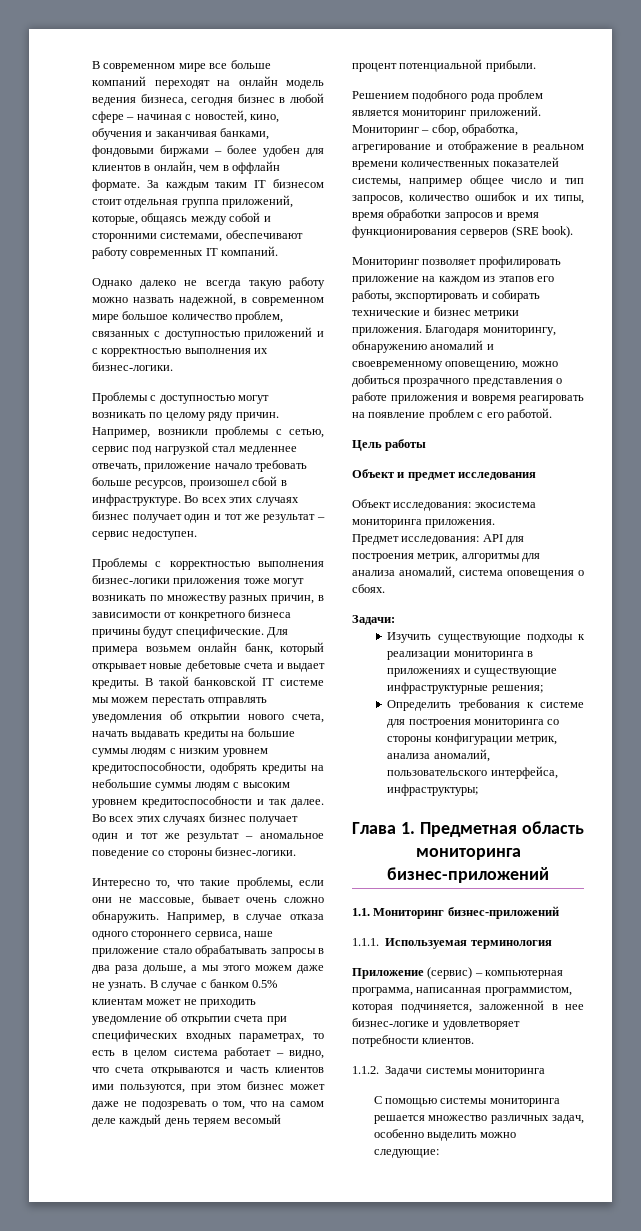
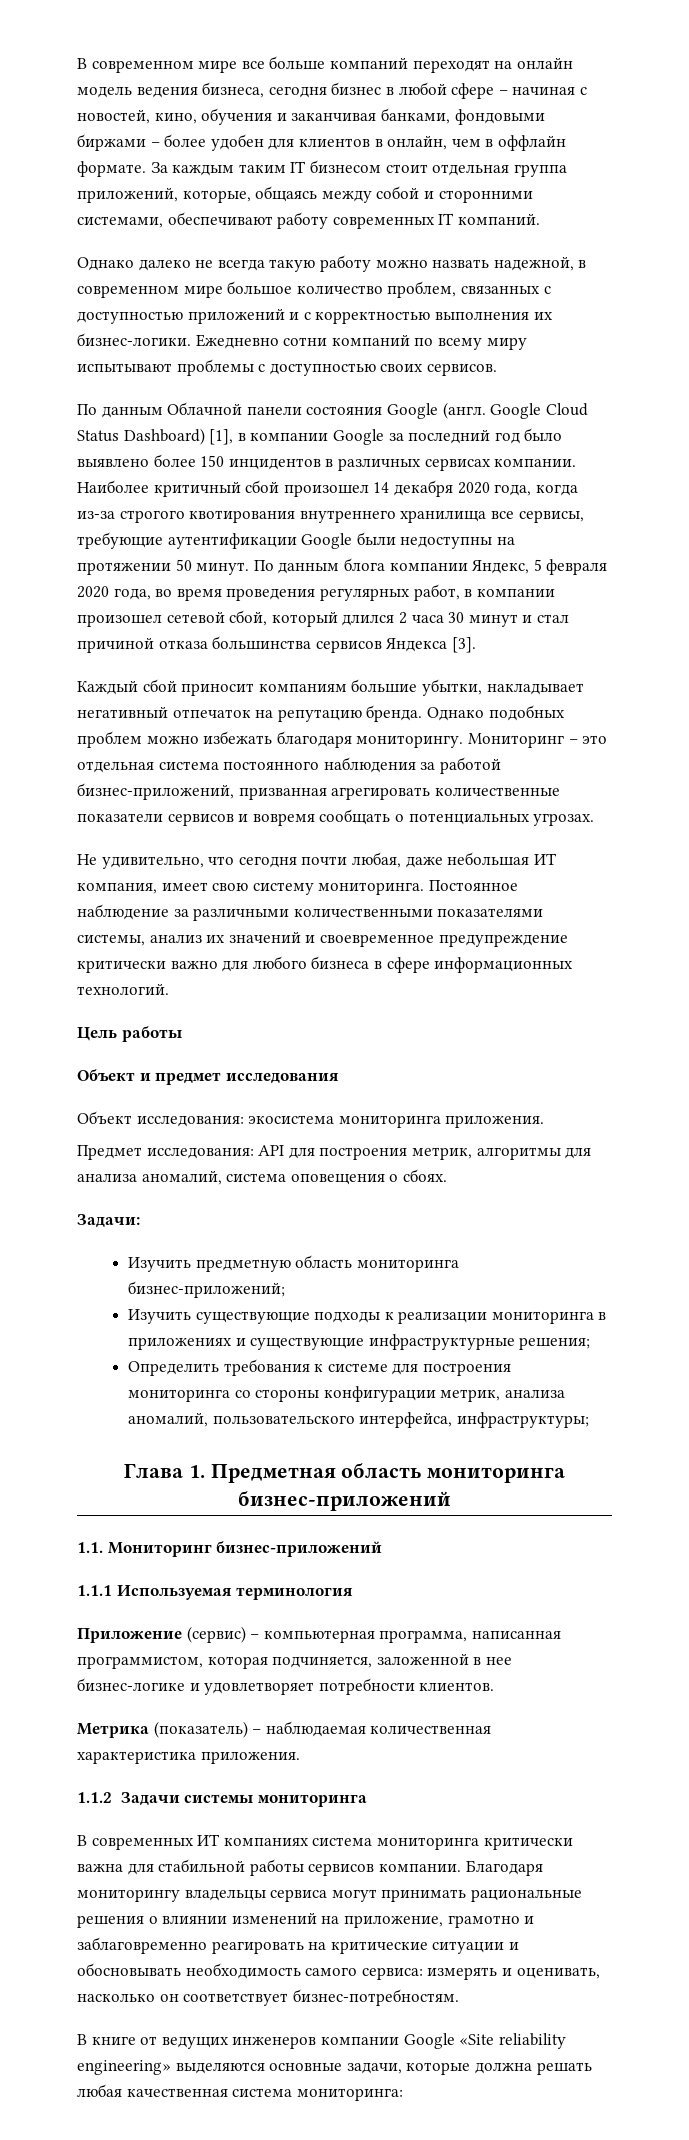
- Однако далеко не всегда такую работу можно назвать надежной, в современном мире большое количество проблем, связанных с доступностью приложений и с корректностью выполнения их бизнес-логики.
- Проблемы с доступностью могут возникать по целому ряду причин. Например, возникли проблемы с сетью, сервис под нагрузкой стал медленнее отвечать, приложение начало требовать больше ресурсов, произошел сбой в инфраструктуре. Во всех этих случаях бизнес получает один и тот же результат – сервис недоступен.
- Проблемы с корректностью выполнения бизнес-логики приложения тоже могут возникать по множеству разных причин, в зависимости от конкретного бизнеса причины будут специфические. Для примера возьмем онлайн банк, который открывает новые дебетовые счета и выдает кредиты. В такой банковской IT системе мы можем перестать отправлять уведомления об открытии нового счета, начать выдавать кредиты на большие суммы людям с низким уровнем кредитоспособности, одобрять кредиты на небольшие суммы людям с высоким уровнем кредитоспособности и так далее. Во всех этих случаях бизнес получает один и тот же результат – аномальное поведение со стороны бизнес-логики.
- Интересно то, что такие проблемы, если они не массовые, бывает очень сложно обнаружить. Например, в случае отказа одного стороннего сервиса, наше приложение стало обрабатывать запросы в два раза дольше, а мы этого можем даже не узнать. В случае с банком 0.5% клиентам может не приходить уведомление об открытии счета при специфических входных параметрах, то есть в целом система работает – видно, что счета открываются и часть клиентов ими пользуются, при этом бизнес может даже не подозревать о том, что на самом деле каждый день теряем весомый процент потенциальной прибыли.
- Решением подобного рода проблем является мониторинг приложений. Мониторинг – сбор, обработка, агрегирование и отображение в реальном времени количественных показателей системы, например общее число и тип запросов, количество ошибок и их типы, время обработки запросов и время функционирования серверов (SRE book).
- Мониторинг позволяет профилировать приложение на каждом из этапов его работы, экспортировать и собирать технические и бизнес метрики приложения. Благодаря мониторингу, обнаружению аномалий и своевременному оповещению, можно добиться прозрачного представления о работе приложения и вовремя реагировать на появление проблем с его работой.
+ Однако далеко не всегда такую работу можно назвать надежной, в современном мире большое количество проблем, связанных с доступностью приложений и с корректностью выполнения их бизнес-логики. Ежедневно сотни компаний по всему миру испытывают проблемы с доступностью своих сервисов.
+ По данным Облачной панели состояния Google (англ. Google Cloud Status Dashboard) [1], в компании Google за последний год было выявлено более 150 инцидентов в различных сервисах компании. Наиболее критичный сбой произошел 14 декабря 2020 года, когда из-за строгого квотирования внутреннего хранилища все сервисы, требующие аутентификации Google были недоступны на протяжении 50 минут. По данным блога компании Яндекс, 5 февраля 2020 года, во время проведения регулярных работ, в компании произошел сетевой сбой, который длился 2 часа 30 минут и стал причиной отказа большинства сервисов Яндекса [3].
+ Каждый сбой приносит компаниям большие убытки, накладывает негативный отпечаток на репутацию бренда. Однако подобных проблем можно избежать благодаря мониторингу. Мониторинг – это отдельная система постоянного наблюдения за работой бизнес-приложений, призванная агрегировать количественные показатели сервисов и вовремя сообщать о потенциальных угрозах.
+ Не удивительно, что сегодня почти любая, даже небольшая ИТ компания, имеет свою систему мониторинга. Постоянное наблюдение за различными количественными показателями системы, анализ их значений и своевременное предупреждение критически важно для любого бизнеса в сфере информационных технологий.
+ Изучить предметную область мониторинга бизнес-приложений;
- 1.1.1. Используемая терминология
+ 1.1.1 Используемая терминология
- 1.1.2. Задачи системы мониторинга
- С помощью системы мониторинга решается множество различных задач, особенно выделить можно следующие:
+ Метрика (показатель) – наблюдаемая количественная характеристика приложения.
+ 1.1.2 Задачи системы мониторинга
+ В современных ИТ компаниях система мониторинга критически важна для стабильной работы сервисов компании. Благодаря мониторингу владельцы сервиса могут принимать рациональные решения о влиянии изменений на приложение, грамотно и заблаговременно реагировать на критические ситуации и обосновывать необходимость самого сервиса: измерять и оценивать, насколько он соответствует бизнес-потребностям.
+ В книге от ведущих инженеров компании Google «Site reliability engineering» выделяются основные задачи, которые должна решать любая качественная система мониторинга:

